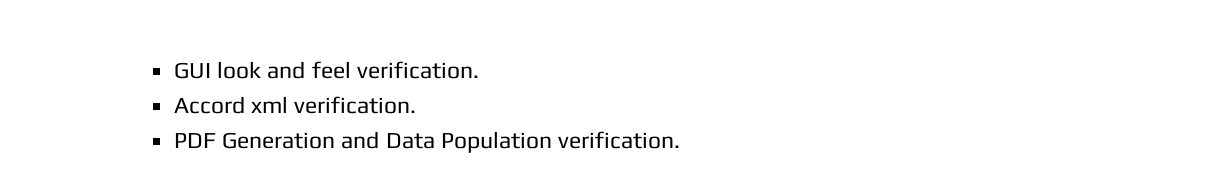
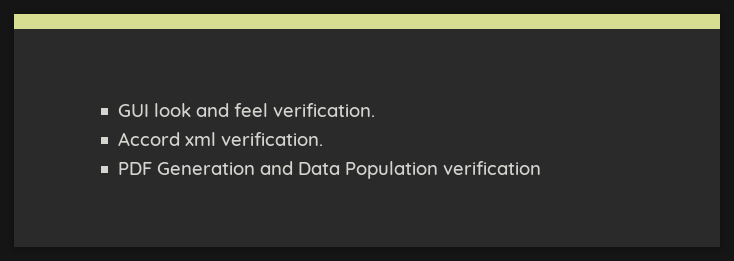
- PDF Generation and Data Population verification.
+ PDF Generation and Data Population verification

